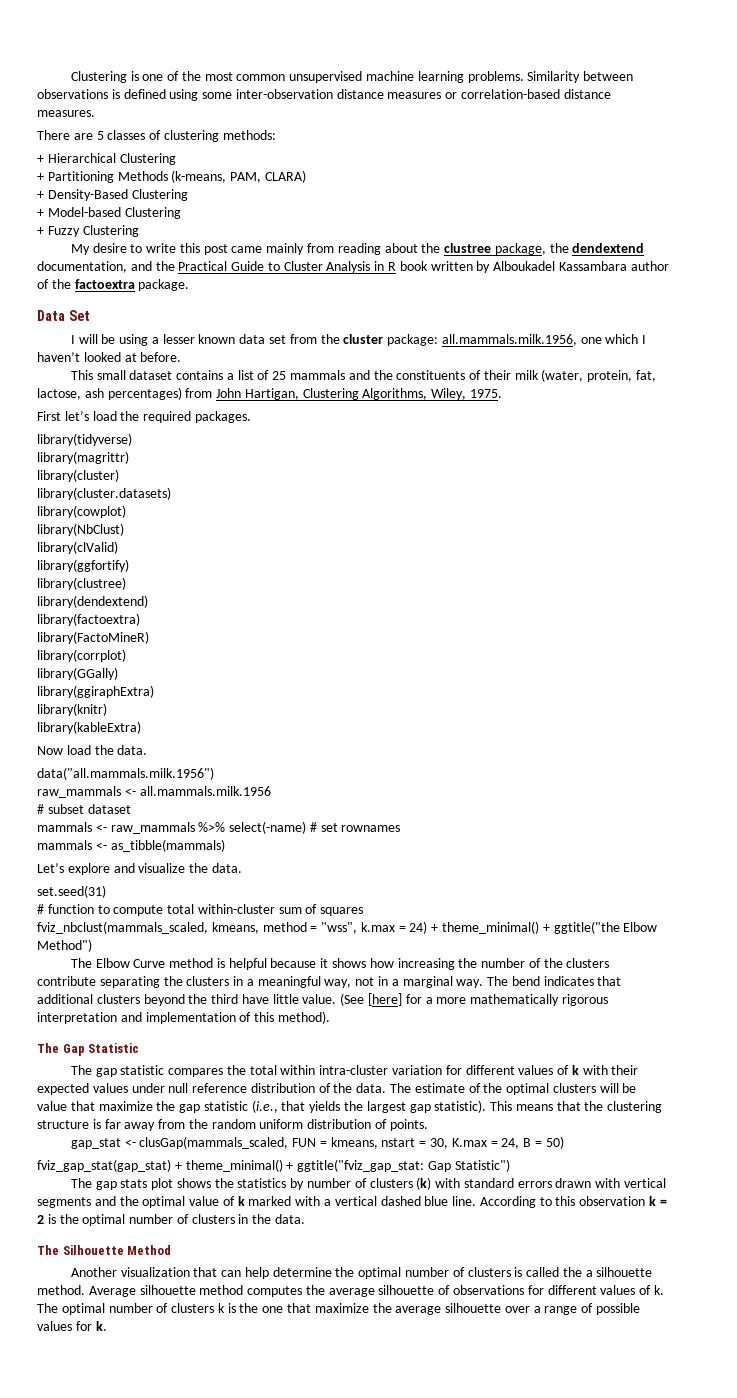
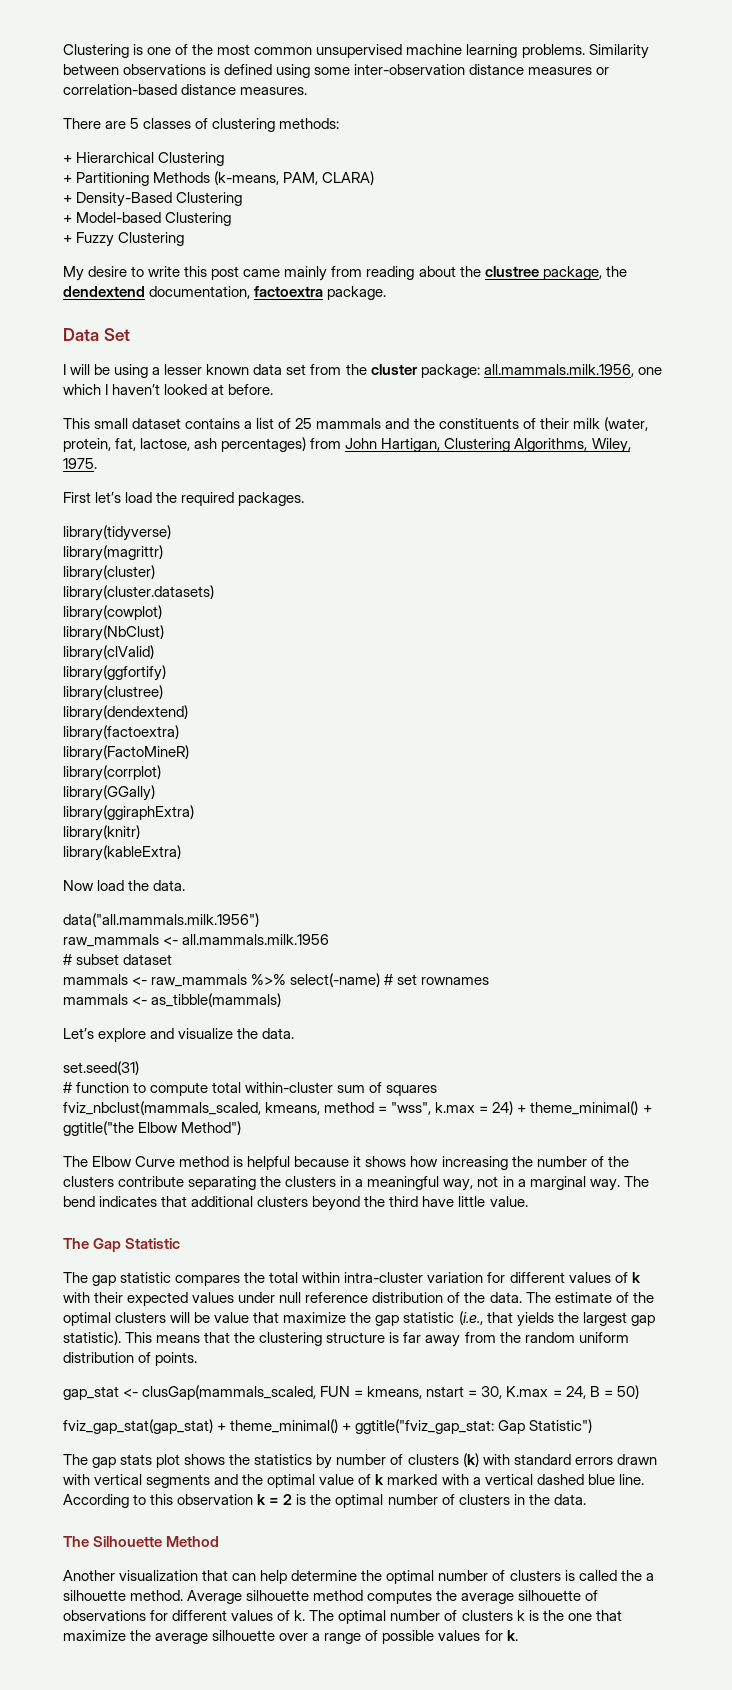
- My desire to write this post came mainly from reading about the clustree package, the dendextend documentation, and the Practical Guide to Cluster Analysis in R book written by Alboukadel Kassambara author of the factoextra package.
+ My desire to write this post came mainly from reading about the clustree package, the dendextend documentation, factoextra package.
- (See [here] for a more mathematically rigorous interpretation and implementation of this method).

